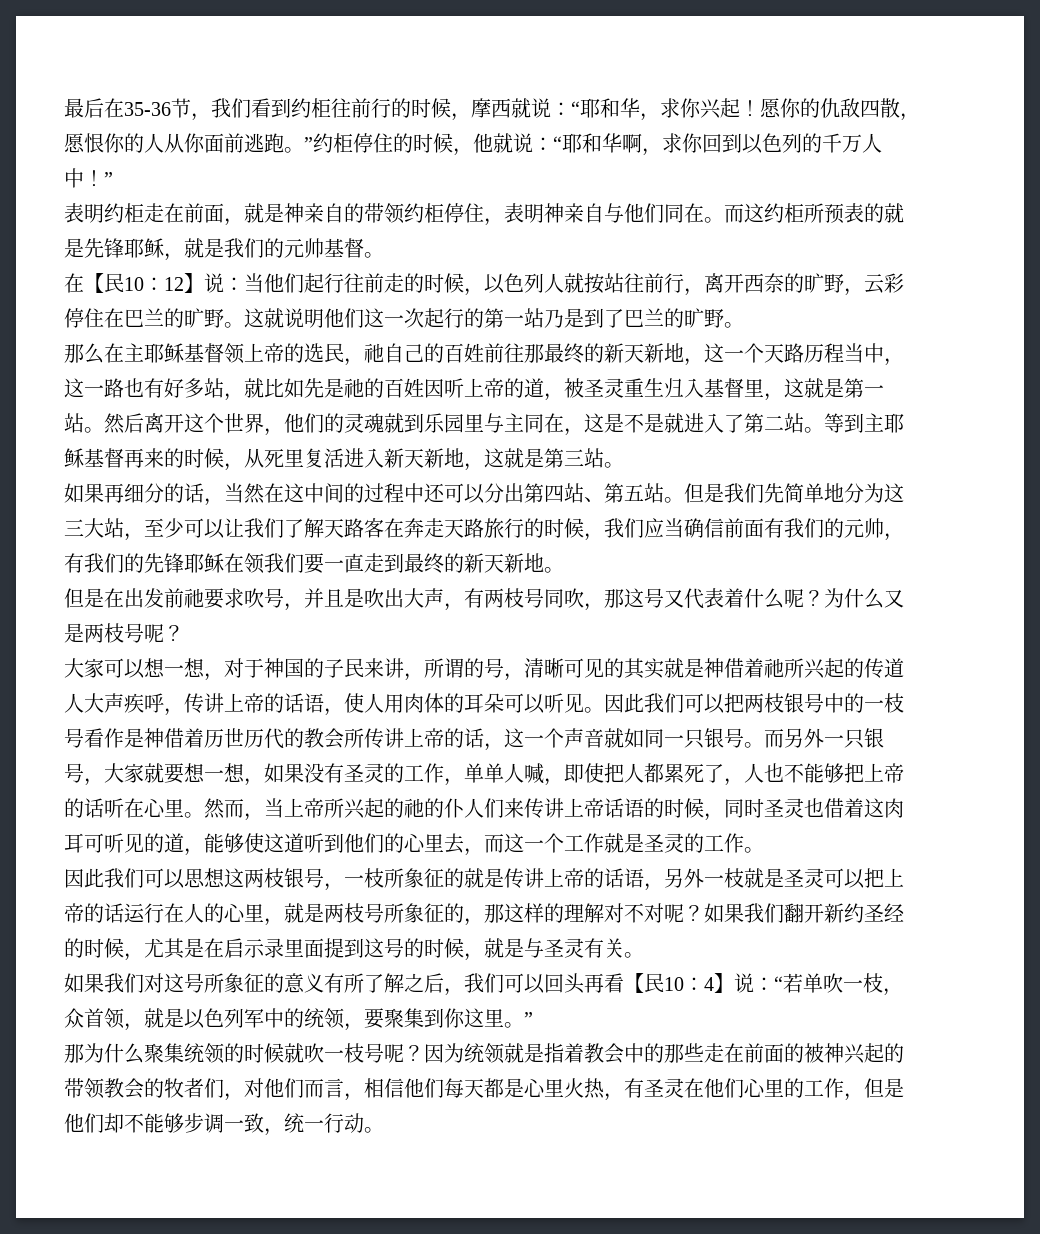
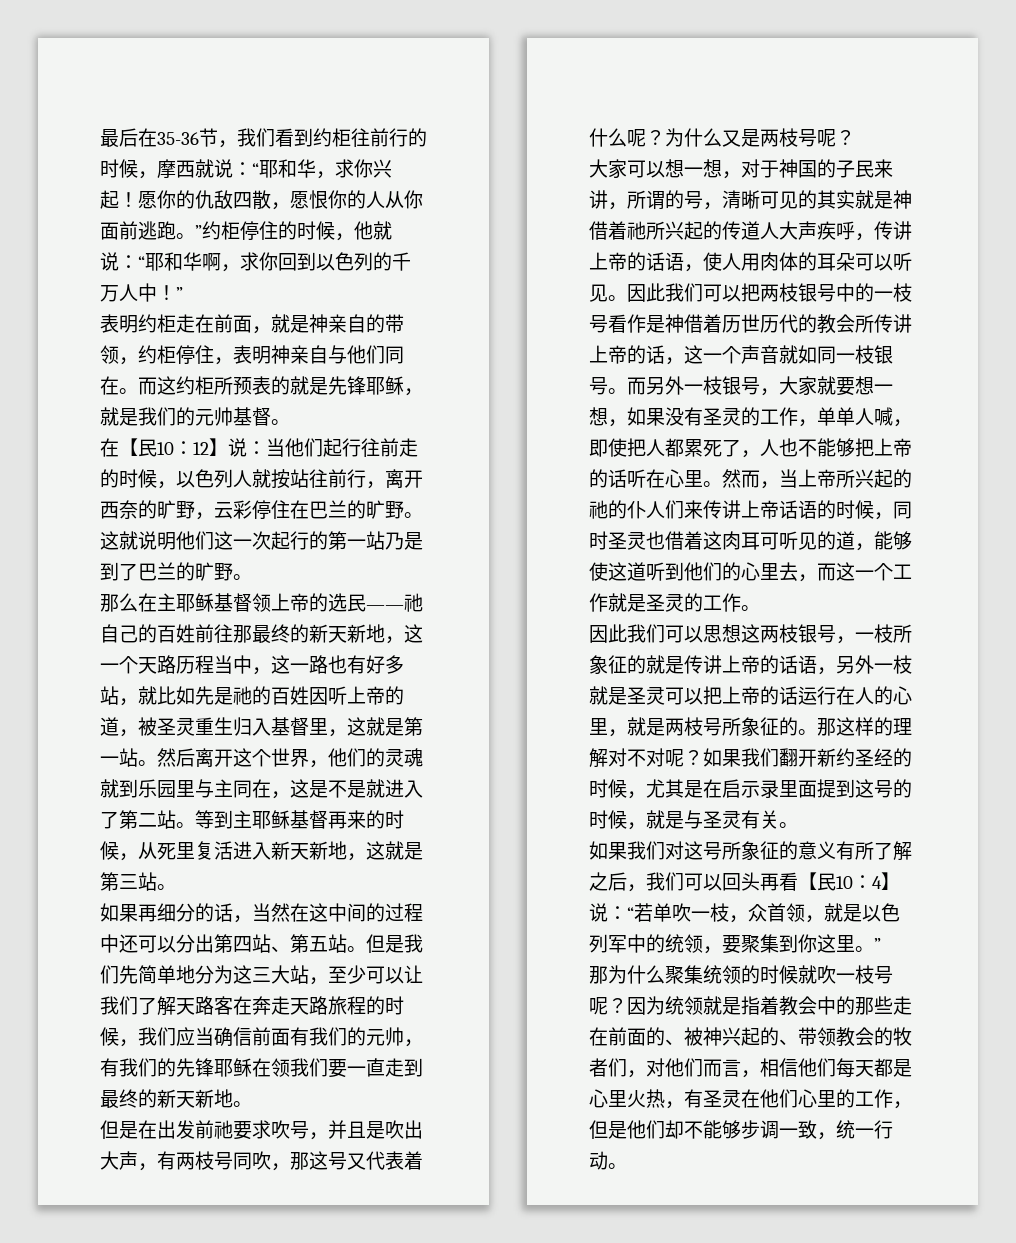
- 表明约柜走在前面，就是神亲自的带领约柜停住，表明神亲自与他们同在。
+ 表明约柜走在前面，就是神亲自的带领，约柜停住，表明神亲自与他们同在。
- 那么在主耶稣基督领上帝的选民，祂自己的百姓前往那最终的新天新地，这一个天路历程当中，这一路也有好多站，就比如先是祂的百姓因听上帝的道，被圣灵重生归入基督里，这就是第一站。
+ 那么在主耶稣基督领上帝的选民——祂自己的百姓前往那最终的新天新地，这一个天路历程当中，这一路也有好多站，就比如先是祂的百姓因听上帝的道，被圣灵重生归入基督里，这就是第一站。
- 但是我们先简单地分为这三大站，至少可以让我们了解天路客在奔走天路旅行的时候，我们应当确信前面有我们的元帅，有我们的先锋耶稣在领我们要一直走到最终的新天新地。
+ 但是我们先简单地分为这三大站，至少可以让我们了解天路客在奔走天路旅程的时候，我们应当确信前面有我们的元帅，有我们的先锋耶稣在领我们要一直走到最终的新天新地。
- 因此我们可以把两枝银号中的一枝号看作是神借着历世历代的教会所传讲上帝的话，这一个声音就如同一只银号。
+ 因此我们可以把两枝银号中的一枝号看作是神借着历世历代的教会所传讲上帝的话，这一个声音就如同一枝银号。
- 而另外一只银号，大家就要想一想，如果没有圣灵的工作，单单人喊，即使把人都累死了，人也不能够把上帝的话听在心里。
+ 而另外一枝银号，大家就要想一想，如果没有圣灵的工作，单单人喊，即使把人都累死了，人也不能够把上帝的话听在心里。
- 因此我们可以思想这两枝银号，一枝所象征的就是传讲上帝的话语，另外一枝就是圣灵可以把上帝的话运行在人的心里，就是两枝号所象征的，那这样的理解对不对呢？
+ 因此我们可以思想这两枝银号，一枝所象征的就是传讲上帝的话语，另外一枝就是圣灵可以把上帝的话运行在人的心里，就是两枝号所象征的。那这样的理解对不对呢？
- 因为统领就是指着教会中的那些走在前面的被神兴起的带领教会的牧者们，对他们而言，相信他们每天都是心里火热，有圣灵在他们心里的工作，但是他们却不能够步调一致，统一行动。
+ 因为统领就是指着教会中的那些走在前面的、被神兴起的、带领教会的牧者们，对他们而言，相信他们每天都是心里火热，有圣灵在他们心里的工作，但是他们却不能够步调一致，统一行动。

